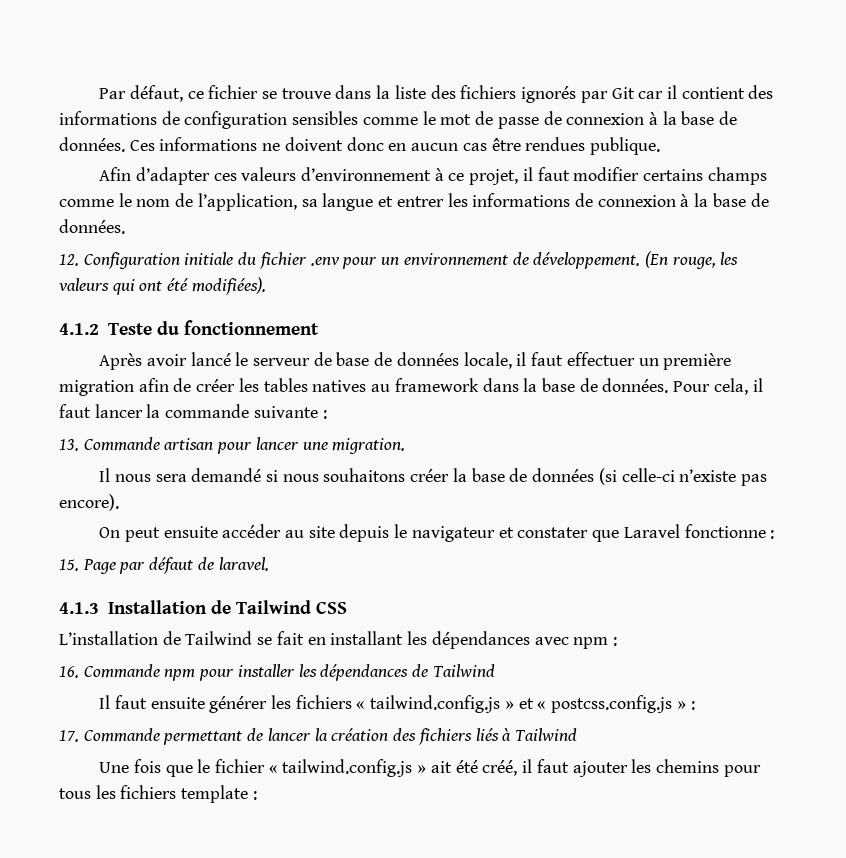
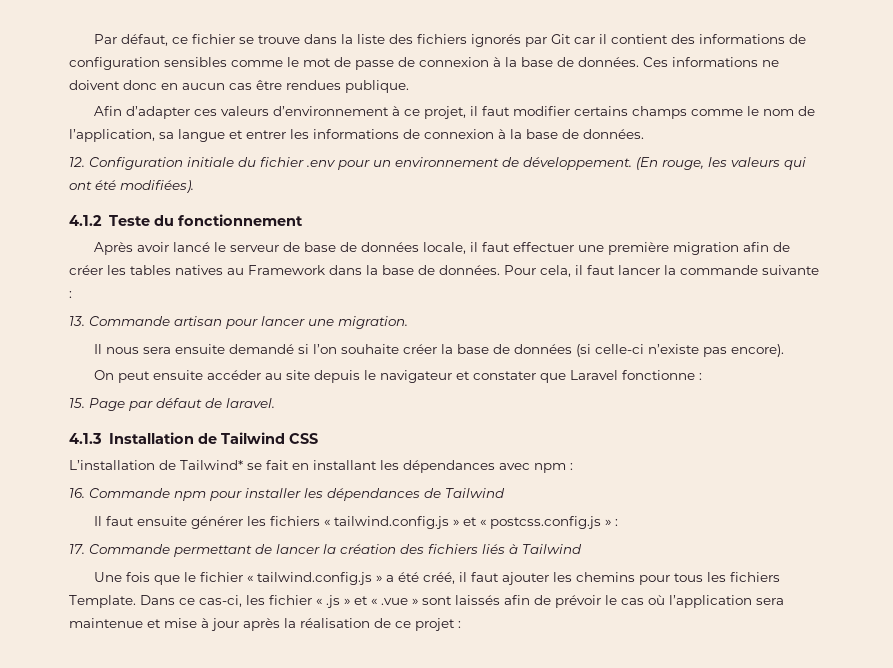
- Après avoir lancé le serveur de base de données locale, il faut effectuer un première migration afin de créer les tables natives au framework dans la base de données.
+ Après avoir lancé le serveur de base de données locale, il faut effectuer une première migration afin de créer les tables natives au Framework dans la base de données.
- Il nous sera demandé si nous souhaitons créer la base de données (si celle-ci n’existe pas encore).
+ Il nous sera ensuite demandé si l’on souhaite créer la base de données (si celle-ci n’existe pas encore).
- L’installation de Tailwind se fait en installant les dépendances avec npm :
+ L’installation de Tailwind* se fait en installant les dépendances avec npm :
- Une fois que le fichier « tailwind.config.js » ait été créé, il faut ajouter les chemins pour tous les fichiers template :
+ Une fois que le fichier « tailwind.config.js » a été créé, il faut ajouter les chemins pour tous les fichiers Template. Dans ce cas-ci, les fichier « .js » et « .vue » sont laissés afin de prévoir le cas où l’application sera maintenue et mise à jour après la réalisation de ce projet :

